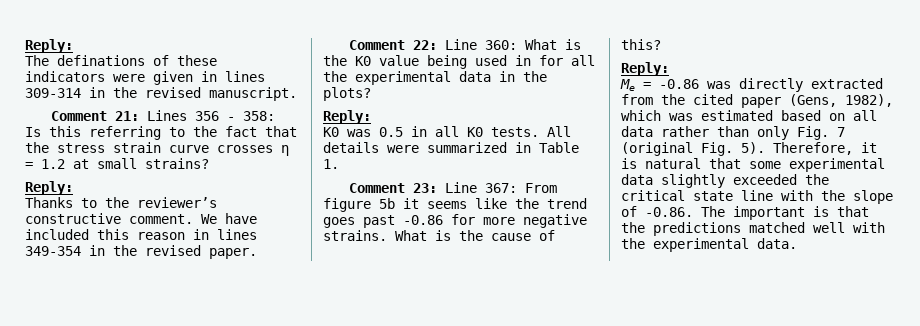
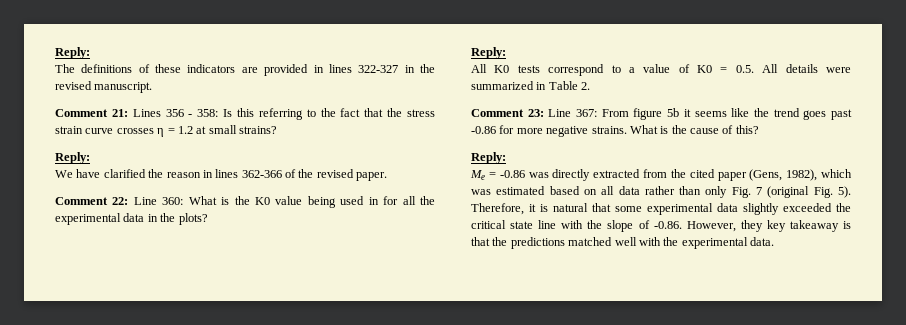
- The definations of these indicators were given in lines 309-314 in the revised manuscript.
+ The definitions of these indicators are provided in lines 322-327 in the revised manuscript.
- Thanks to the reviewer’s constructive comment. We have included this reason in lines 349-354 in the revised paper.
+ We have clarified the reason in lines 362-366 of the revised paper.
- K0 was 0.5 in all K0 tests. All details were summarized in Table 1.
+ All K0 tests correspond to a value of K0 = 0.5. All details were summarized in Table 2.
- Therefore, it is natural that some experimental data slightly exceeded the critical state line with the slope of -0.86. The important is that the predictions matched well with the experimental data.
+ Therefore, it is natural that some experimental data slightly exceeded the critical state line with the slope of -0.86. However, they key takeaway is that the predictions matched well with the experimental data.

